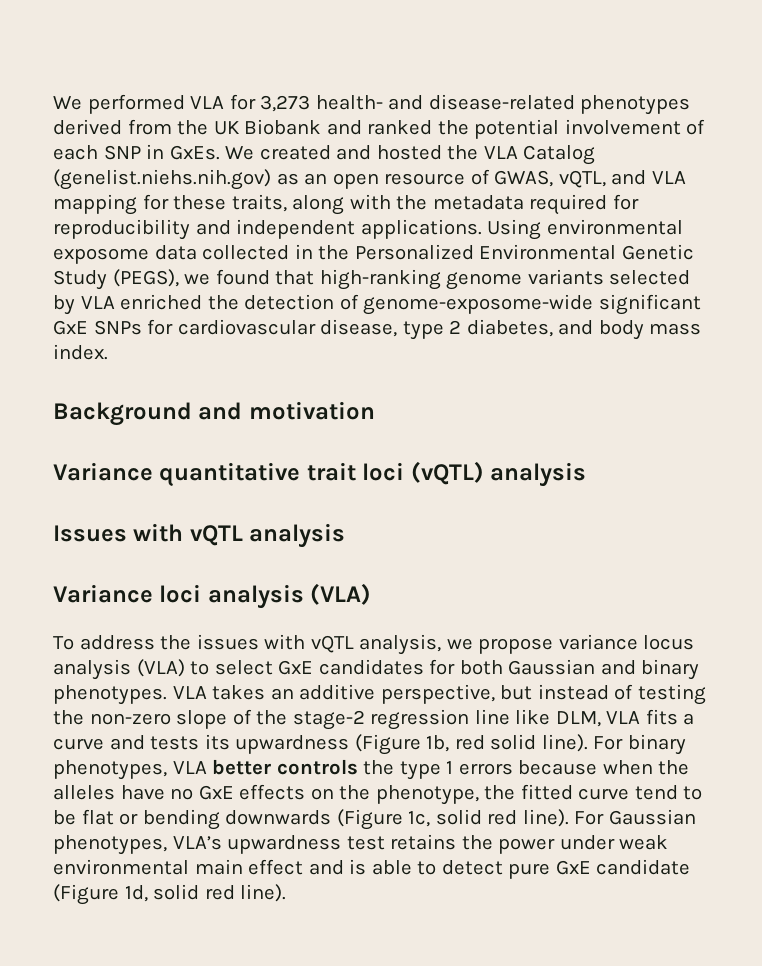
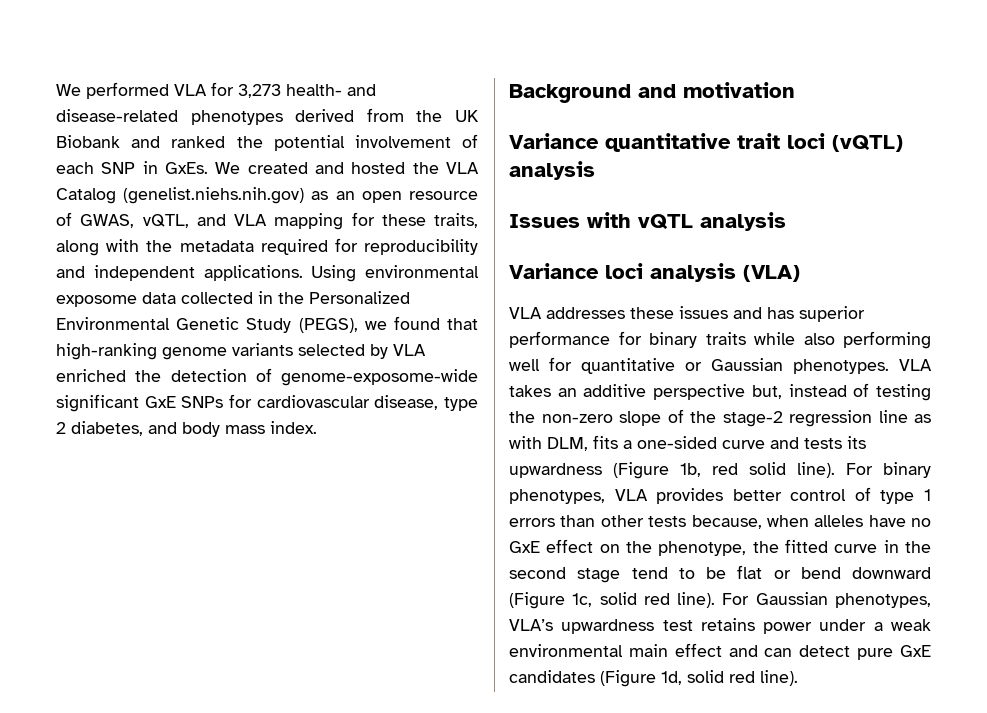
- To address the issues with vQTL analysis, we propose variance locus analysis (VLA) to select GxE candidates for both Gaussian and binary phenotypes.
+ VLA addresses these issues and has superior performance for binary traits while also performing well for quantitative or Gaussian phenotypes.
- VLA takes an additive perspective, but instead of testing the non-zero slope of the stage-2 regression line like DLM, VLA fits a curve and tests its upwardness (Figure 1b, red solid line).
+ VLA takes an additive perspective but, instead of testing the non-zero slope of the stage-2 regression line as with DLM, fits a one-sided curve and tests its upwardness (Figure 1b, red solid line).
- For binary phenotypes, VLA better controls the type 1 errors because when the alleles have no GxE effects on the phenotype, the fitted curve tend to be flat or bending downwards (Figure 1c, solid red line).
+ For binary phenotypes, VLA provides better control of type 1 errors than other tests because, when alleles have no GxE effect on the phenotype, the fitted curve in the second stage tend to be flat or bend downward (Figure 1c, solid red line).
- For Gaussian phenotypes, VLA’s upwardness test retains the power under weak environmental main effect and is able to detect pure GxE candidate (Figure 1d, solid red line).
+ For Gaussian phenotypes, VLA’s upwardness test retains power under a weak environmental main effect and can detect pure GxE candidates (Figure 1d, solid red line).

